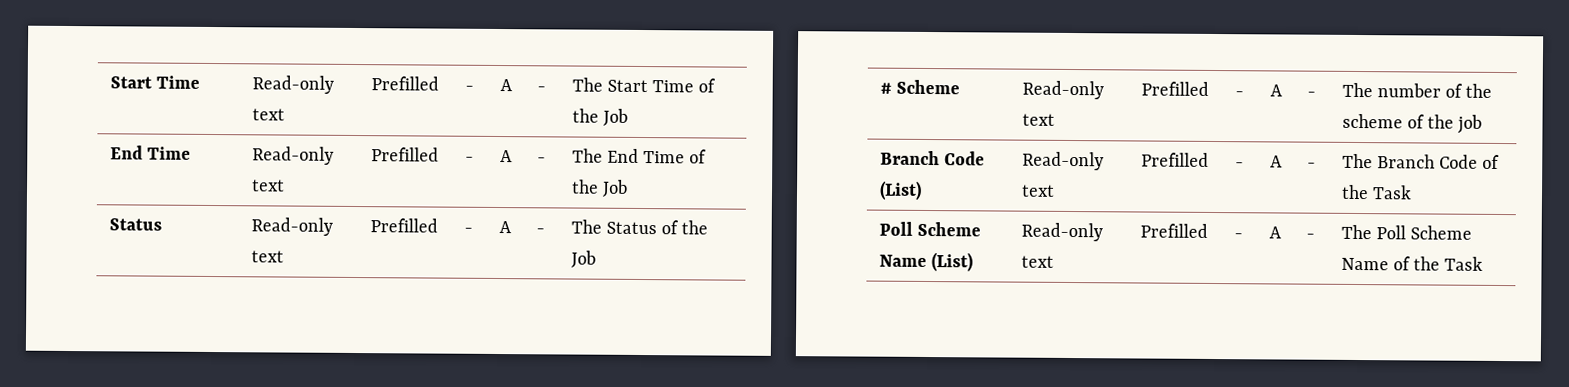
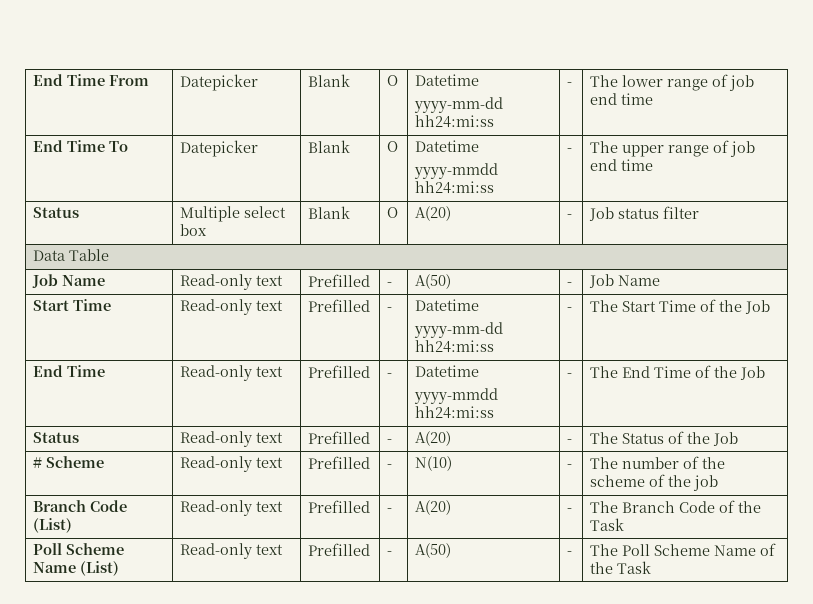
+ End Time From | Datepicker | Blank | O | Datetime
+ yyyy-mm-dd hh24:mi:ss | - | The lower range of job end time
+ End Time To | Datepicker | Blank | O | Datetime
+ yyyy-mmdd hh24:mi:ss | - | The upper range of job end time
+ Status | Multiple select box | Blank | O | A(20) | - | Job status filter
+ Data Table
+ Job Name | Read-only text | Prefilled | - | A(50) | - | Job Name
- Start Time | Read-only text | Prefilled | - | A | - | The Start Time of the Job
+ Start Time | Read-only text | Prefilled | - | Datetime
+ yyyy-mm-dd hh24:mi:ss | - | The Start Time of the Job
- End Time | Read-only text | Prefilled | - | A | - | The End Time of the Job
+ End Time | Read-only text | Prefilled | - | Datetime
+ yyyy-mmdd hh24:mi:ss | - | The End Time of the Job
- Status | Read-only text | Prefilled | - | A | - | The Status of the Job
+ Status | Read-only text | Prefilled | - | A(20) | - | The Status of the Job
- # Scheme | Read-only text | Prefilled | - | A | - | The number of the scheme of the job
+ # Scheme | Read-only text | Prefilled | - | N(10) | - | The number of the scheme of the job
- Branch Code (List) | Read-only text | Prefilled | - | A | - | The Branch Code of the Task
+ Branch Code (List) | Read-only text | Prefilled | - | A(20) | - | The Branch Code of the Task
- Poll Scheme Name (List) | Read-only text | Prefilled | - | A | - | The Poll Scheme Name of the Task
+ Poll Scheme Name (List) | Read-only text | Prefilled | - | A(50) | - | The Poll Scheme Name of the Task

